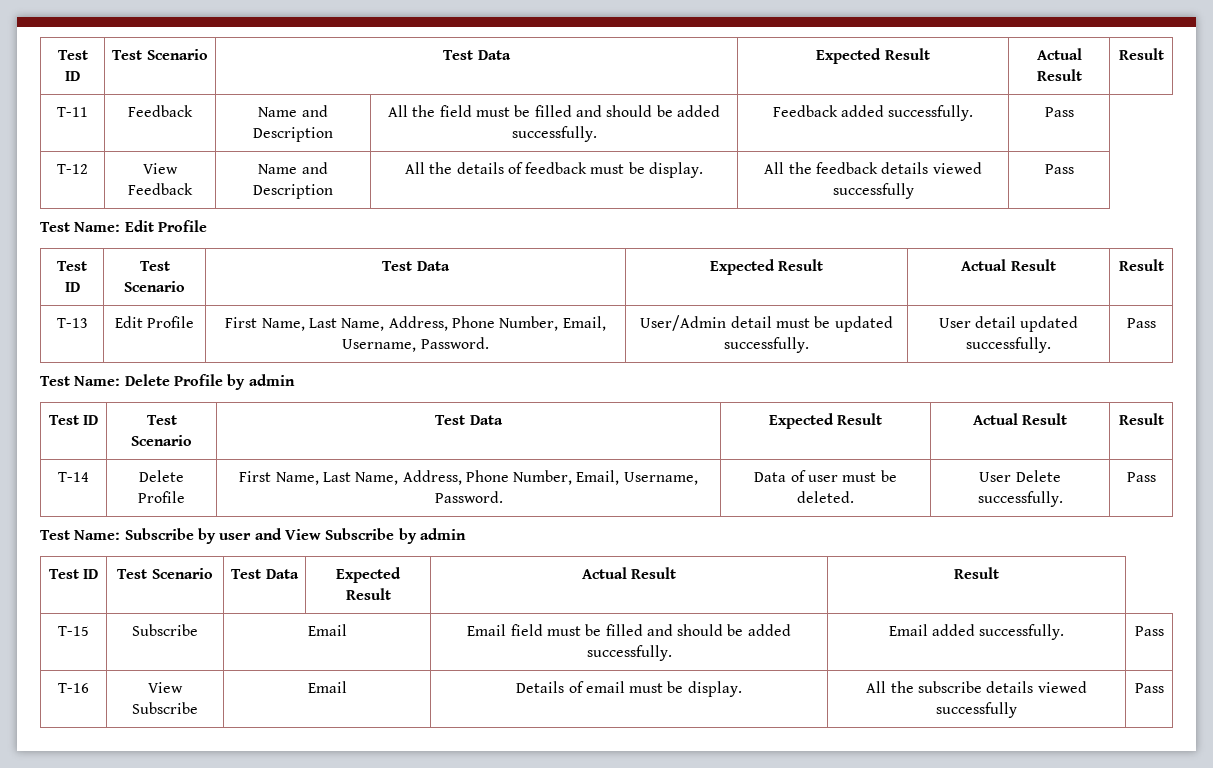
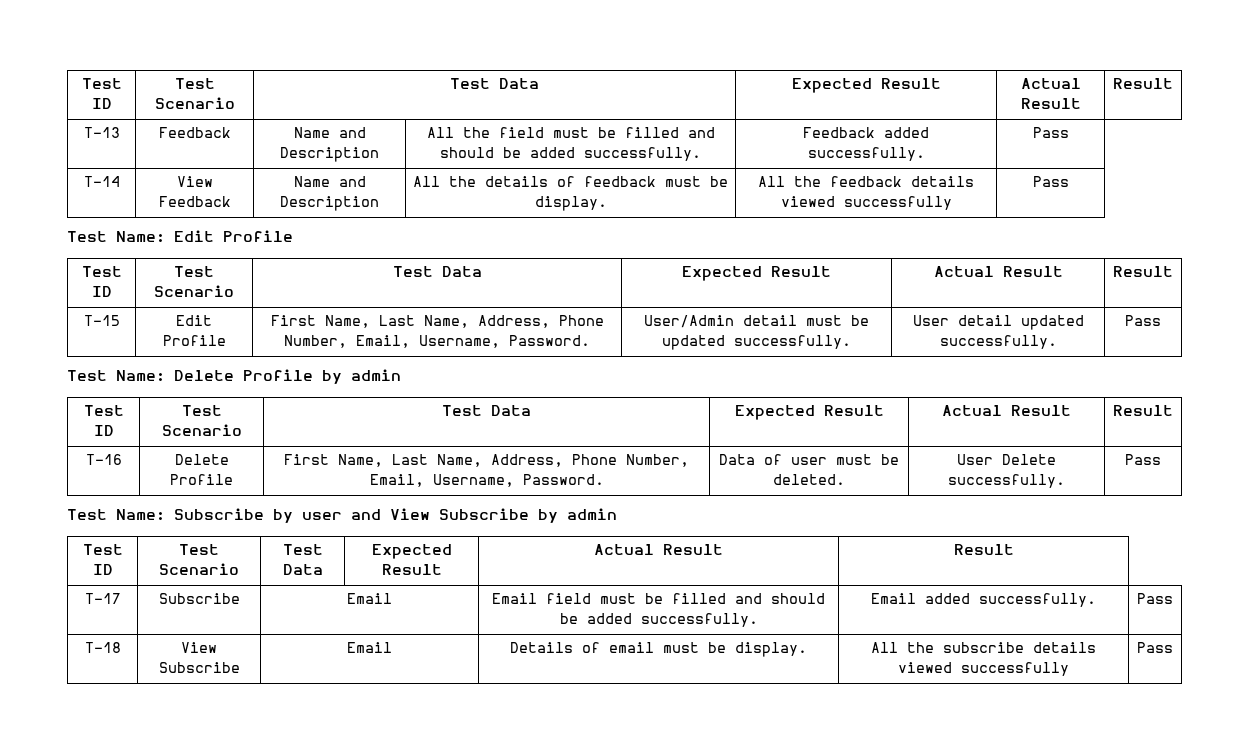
- T-11 | Feedback | Name and Description | All the field must be filled and should be added successfully. | Feedback added successfully. | Pass
+ T-13 | Feedback | Name and Description | All the field must be filled and should be added successfully. | Feedback added successfully. | Pass
- T-12 | View Feedback | Name and Description | All the details of feedback must be display. | All the feedback details viewed successfully | Pass
+ T-14 | View Feedback | Name and Description | All the details of feedback must be display. | All the feedback details viewed successfully | Pass
- T-13 | Edit Profile | First Name, Last Name, Address, Phone Number, Email, Username, Password. | User/Admin detail must be updated successfully. | User detail updated successfully. | Pass
+ T-15 | Edit Profile | First Name, Last Name, Address, Phone Number, Email, Username, Password. | User/Admin detail must be updated successfully. | User detail updated successfully. | Pass
- T-14 | Delete Profile | First Name, Last Name, Address, Phone Number, Email, Username, Password. | Data of user must be deleted. | User Delete successfully. | Pass
+ T-16 | Delete Profile | First Name, Last Name, Address, Phone Number, Email, Username, Password. | Data of user must be deleted. | User Delete successfully. | Pass
- T-15 | Subscribe | Email | Email field must be filled and should be added successfully. | Email added successfully. | Pass
+ T-17 | Subscribe | Email | Email field must be filled and should be added successfully. | Email added successfully. | Pass
- T-16 | View Subscribe | Email | Details of email must be display. | All the subscribe details viewed successfully | Pass
+ T-18 | View Subscribe | Email | Details of email must be display. | All the subscribe details viewed successfully | Pass

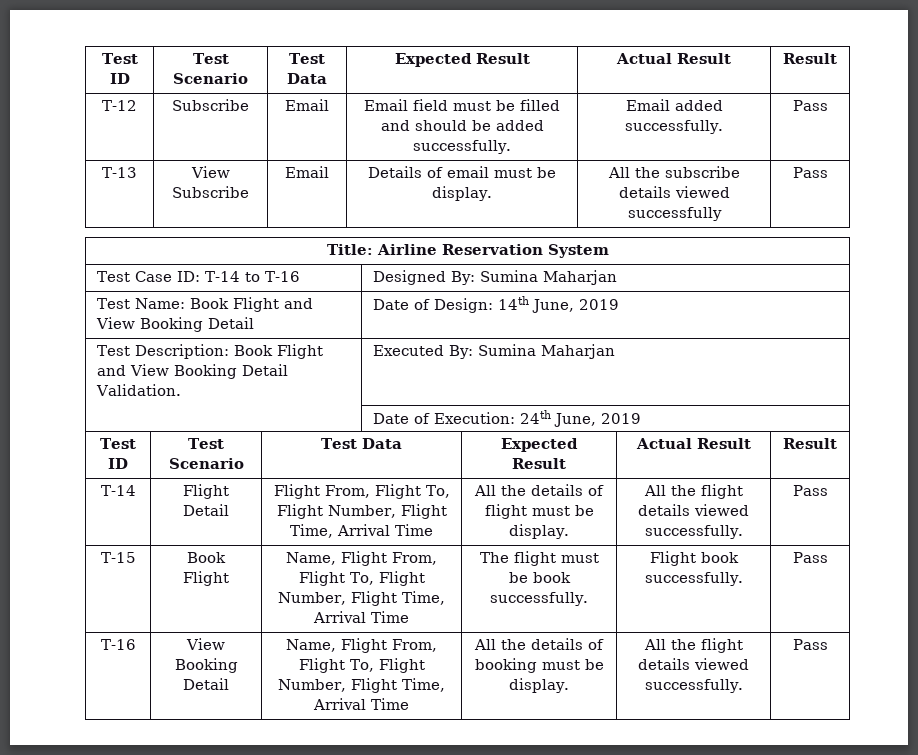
- T-13 | Feedback | Name and Description | All the field must be filled and should be added successfully. | Feedback added successfully. | Pass
- T-14 | View Feedback | Name and Description | All the details of feedback must be display. | All the feedback details viewed successfully | Pass
- Test Name: Edit Profile
- Test ID | Test Scenario | Test Data | Expected Result | Actual Result | Result
- T-15 | Edit Profile | First Name, Last Name, Address, Phone Number, Email, Username, Password. | User/Admin detail must be updated successfully. | User detail updated successfully. | Pass
- Test Name: Delete Profile by admin
- Test ID | Test Scenario | Test Data | Expected Result | Actual Result | Result
- T-16 | Delete Profile | First Name, Last Name, Address, Phone Number, Email, Username, Password. | Data of user must be deleted. | User Delete successfully. | Pass
- Test Name: Subscribe by user and View Subscribe by admin
- Test ID | Test Scenario | Test Data | Expected Result | Actual Result | Result
- T-17 | Subscribe | Email | Email field must be filled and should be added successfully. | Email added successfully. | Pass
+ T-12 | Subscribe | Email | Email field must be filled and should be added successfully. | Email added successfully. | Pass
- T-18 | View Subscribe | Email | Details of email must be display. | All the subscribe details viewed successfully | Pass
+ T-13 | View Subscribe | Email | Details of email must be display. | All the subscribe details viewed successfully | Pass
+ Title: Airline Reservation System
+ Test Case ID: T-14 to T-16 | Designed By: Sumina Maharjan
+ Test Name: Book Flight and View Booking Detail | Date of Design: 14th June, 2019
+ Test Description: Book Flight and View Booking Detail Validation. | Executed By: Sumina Maharjan
+ | Date of Execution: 24th June, 2019
+ Test ID | Test Scenario | Test Data | Expected Result | Actual Result | Result
+ T-14 | Flight Detail | Flight From, Flight To, Flight Number, Flight Time, Arrival Time | All the details of flight must be display. | All the flight details viewed successfully. | Pass
+ T-15 | Book Flight | Name, Flight From, Flight To, Flight Number, Flight Time, Arrival Time | The flight must be book successfully. | Flight book successfully. | Pass
+ T-16 | View Booking Detail | Name, Flight From, Flight To, Flight Number, Flight Time, Arrival Time | All the details of booking must be display. | All the flight details viewed successfully. | Pass

